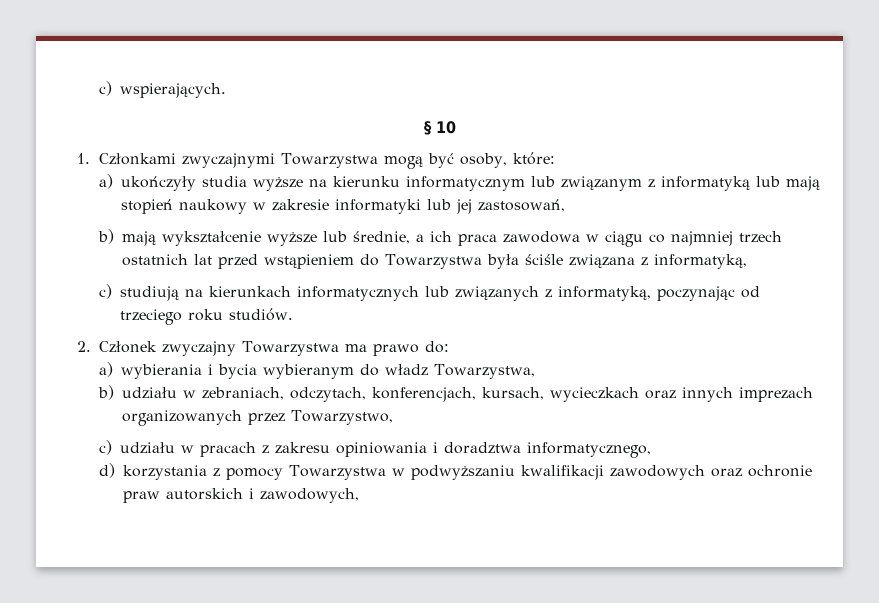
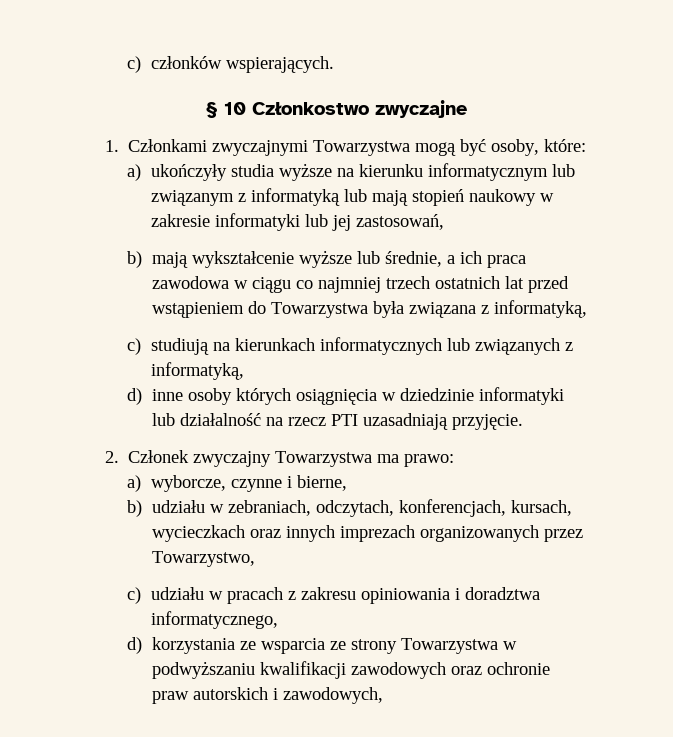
- c) wspierających.
+ c) członków wspierających.
- § 10
+ § 10 Członkostwo zwyczajne
- b) mają wykształcenie wyższe lub średnie, a ich praca zawodowa w ciągu co najmniej trzech ostatnich lat przed wstąpieniem do Towarzystwa była ściśle związana z informatyką,
+ b) mają wykształcenie wyższe lub średnie, a ich praca zawodowa w ciągu co najmniej trzech ostatnich lat przed wstąpieniem do Towarzystwa była związana z informatyką,
- c) studiują na kierunkach informatycznych lub związanych z informatyką, poczynając od trzeciego roku studiów.
+ c) studiują na kierunkach informatycznych lub związanych z informatyką,
+ d) inne osoby których osiągnięcia w dziedzinie informatyki lub działalność na rzecz PTI uzasadniają przyjęcie.
- 2. Członek zwyczajny Towarzystwa ma prawo do:
- a) wybierania i bycia wybieranym do władz Towarzystwa,
+ 2. Członek zwyczajny Towarzystwa ma prawo:
+ a) wyborcze, czynne i bierne,
- d) korzystania z pomocy Towarzystwa w podwyższaniu kwalifikacji zawodowych oraz ochronie praw autorskich i zawodowych,
+ d) korzystania ze wsparcia ze strony Towarzystwa w podwyższaniu kwalifikacji zawodowych oraz ochronie praw autorskich i zawodowych,

